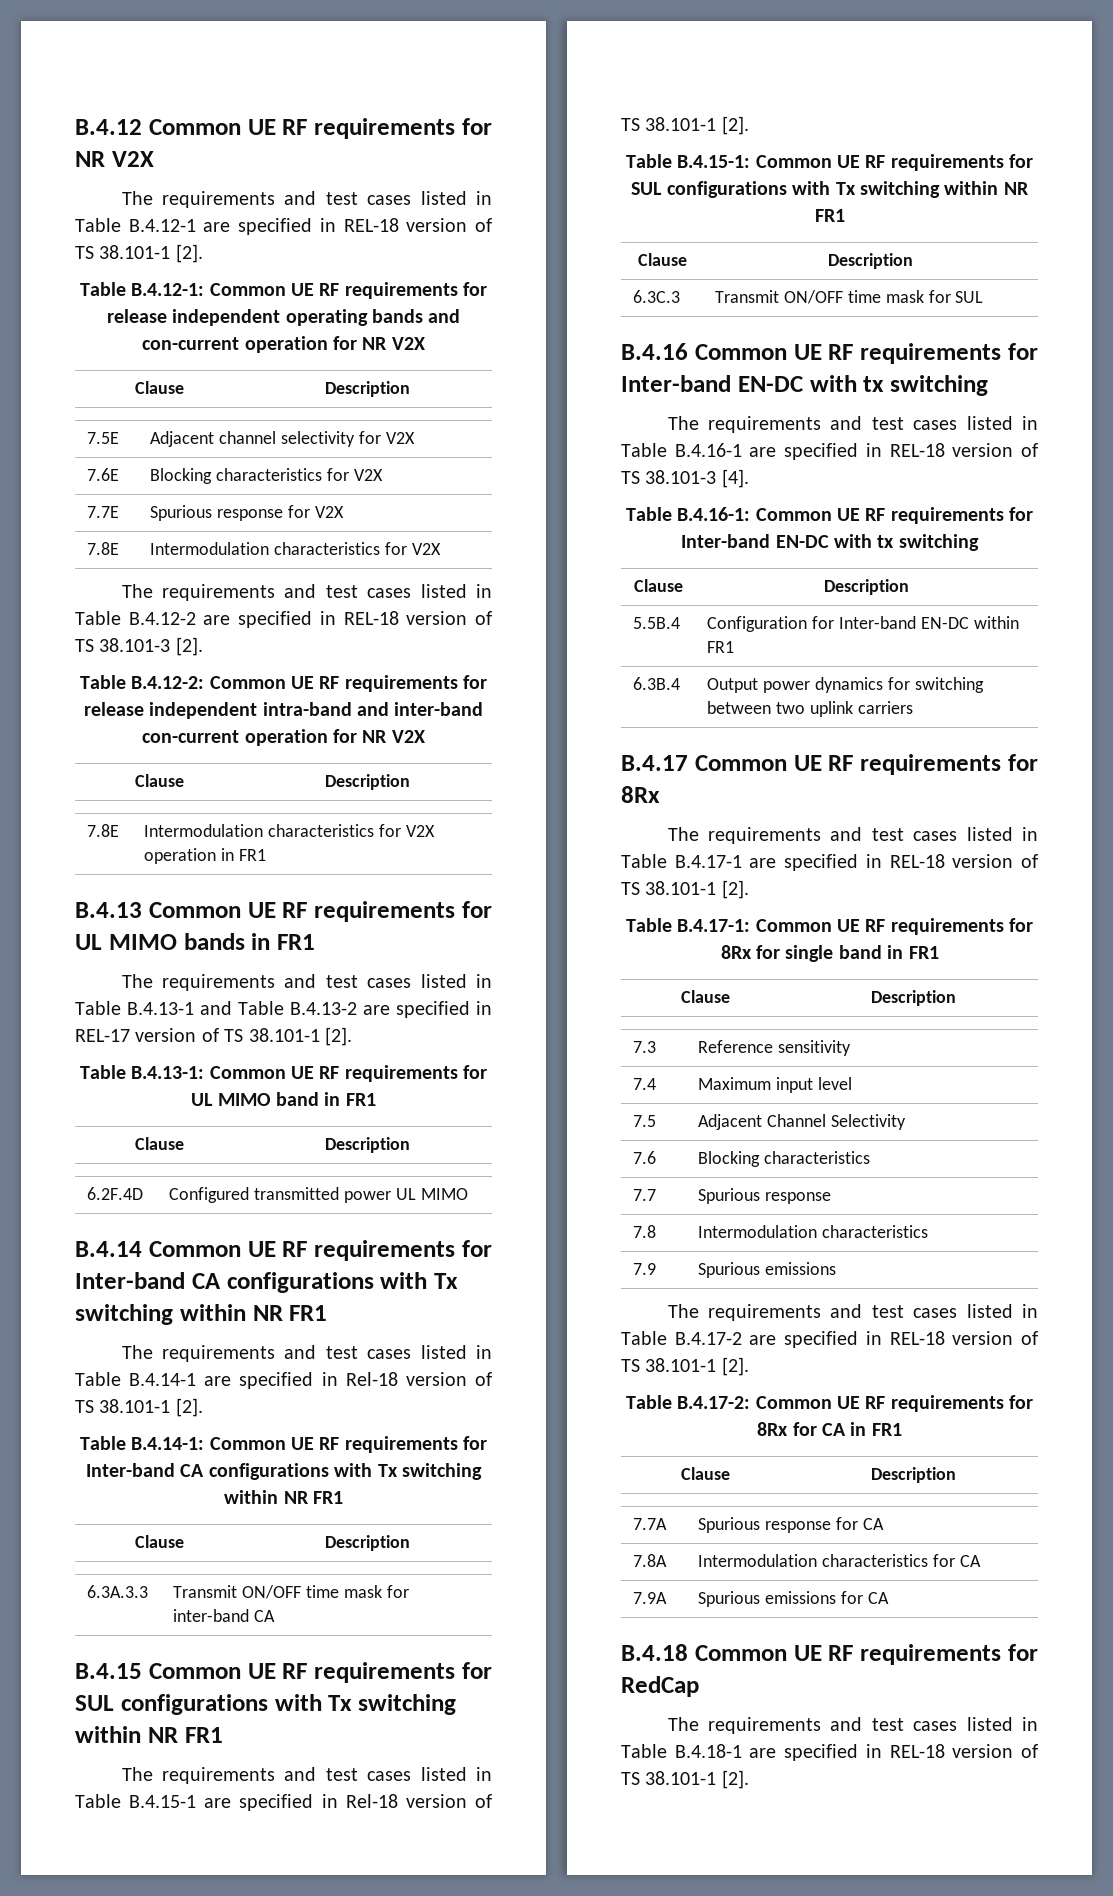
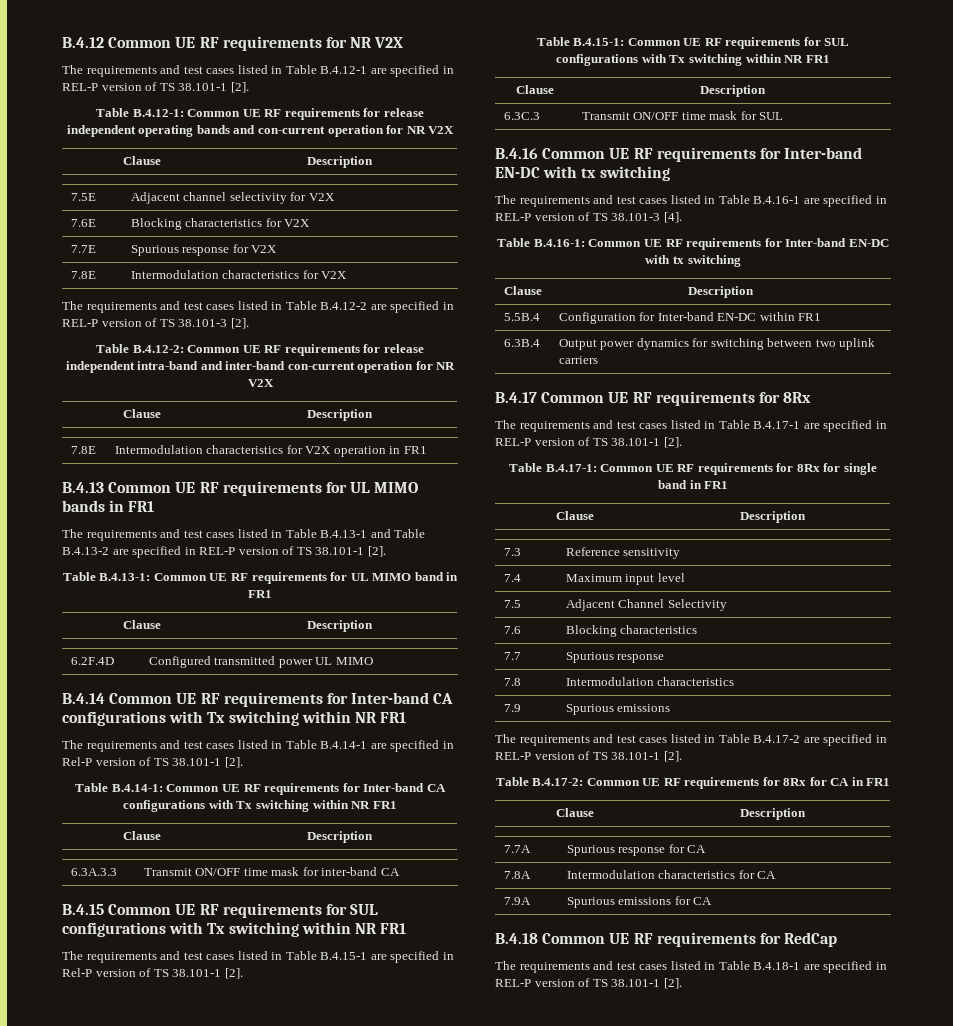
- The requirements and test cases listed in Table B.4.12-1 are specified in REL-18 version of TS 38.101-1 [2].
+ The requirements and test cases listed in Table B.4.12-1 are specified in REL-P version of TS 38.101-1 [2].
- The requirements and test cases listed in Table B.4.12-2 are specified in REL-18 version of TS 38.101-3 [2].
+ The requirements and test cases listed in Table B.4.12-2 are specified in REL-P version of TS 38.101-3 [2].
- The requirements and test cases listed in Table B.4.13-1 and Table B.4.13-2 are specified in REL-17 version of TS 38.101-1 [2].
+ The requirements and test cases listed in Table B.4.13-1 and Table B.4.13-2 are specified in REL-P version of TS 38.101-1 [2].
- The requirements and test cases listed in Table B.4.14-1 are specified in Rel-18 version of TS 38.101-1 [2].
+ The requirements and test cases listed in Table B.4.14-1 are specified in Rel-P version of TS 38.101-1 [2].
- The requirements and test cases listed in Table B.4.15-1 are specified in Rel-18 version of TS 38.101-1 [2].
+ The requirements and test cases listed in Table B.4.15-1 are specified in Rel-P version of TS 38.101-1 [2].
- The requirements and test cases listed in Table B.4.16-1 are specified in REL-18 version of TS 38.101-3 [4].
+ The requirements and test cases listed in Table B.4.16-1 are specified in REL-P version of TS 38.101-3 [4].
- The requirements and test cases listed in Table B.4.17-1 are specified in REL-18 version of TS 38.101-1 [2].
+ The requirements and test cases listed in Table B.4.17-1 are specified in REL-P version of TS 38.101-1 [2].
- The requirements and test cases listed in Table B.4.17-2 are specified in REL-18 version of TS 38.101-1 [2].
+ The requirements and test cases listed in Table B.4.17-2 are specified in REL-P version of TS 38.101-1 [2].
- The requirements and test cases listed in Table B.4.18-1 are specified in REL-18 version of TS 38.101-1 [2].
+ The requirements and test cases listed in Table B.4.18-1 are specified in REL-P version of TS 38.101-1 [2].

